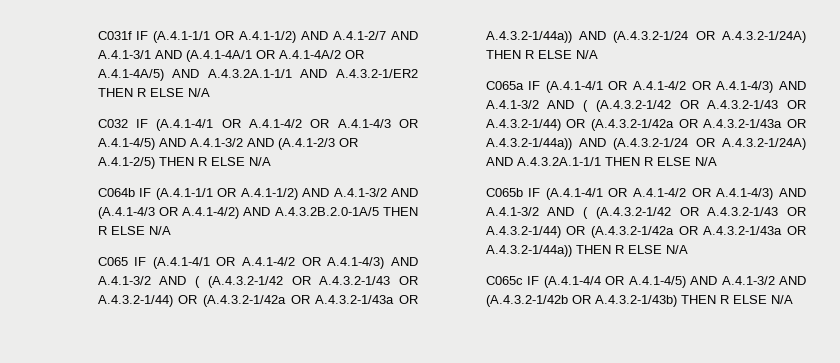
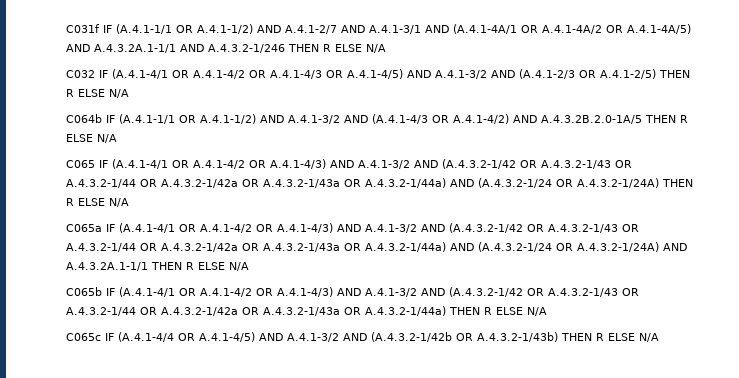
- C031f IF (A.4.1-1/1 OR A.4.1-1/2) AND A.4.1-2/7 AND A.4.1-3/1 AND (A.4.1-4A/1 OR A.4.1-4A/2 OR A.4.1-4A/5) AND A.4.3.2A.1-1/1 AND A.4.3.2-1/ER2 THEN R ELSE N/A
+ C031f IF (A.4.1-1/1 OR A.4.1-1/2) AND A.4.1-2/7 AND A.4.1-3/1 AND (A.4.1-4A/1 OR A.4.1-4A/2 OR A.4.1-4A/5) AND A.4.3.2A.1-1/1 AND A.4.3.2-1/246 THEN R ELSE N/A
- C065 IF (A.4.1-4/1 OR A.4.1-4/2 OR A.4.1-4/3) AND A.4.1-3/2 AND ( (A.4.3.2-1/42 OR A.4.3.2-1/43 OR A.4.3.2-1/44) OR (A.4.3.2-1/42a OR A.4.3.2-1/43a OR A.4.3.2-1/44a)) AND (A.4.3.2-1/24 OR A.4.3.2-1/24A) THEN R ELSE N/A
+ C065 IF (A.4.1-4/1 OR A.4.1-4/2 OR A.4.1-4/3) AND A.4.1-3/2 AND (A.4.3.2-1/42 OR A.4.3.2-1/43 OR A.4.3.2-1/44 OR A.4.3.2-1/42a OR A.4.3.2-1/43a OR A.4.3.2-1/44a) AND (A.4.3.2-1/24 OR A.4.3.2-1/24A) THEN R ELSE N/A
- C065a IF (A.4.1-4/1 OR A.4.1-4/2 OR A.4.1-4/3) AND A.4.1-3/2 AND ( (A.4.3.2-1/42 OR A.4.3.2-1/43 OR A.4.3.2-1/44) OR (A.4.3.2-1/42a OR A.4.3.2-1/43a OR A.4.3.2-1/44a)) AND (A.4.3.2-1/24 OR A.4.3.2-1/24A) AND A.4.3.2A.1-1/1 THEN R ELSE N/A
+ C065a IF (A.4.1-4/1 OR A.4.1-4/2 OR A.4.1-4/3) AND A.4.1-3/2 AND (A.4.3.2-1/42 OR A.4.3.2-1/43 OR A.4.3.2-1/44 OR A.4.3.2-1/42a OR A.4.3.2-1/43a OR A.4.3.2-1/44a) AND (A.4.3.2-1/24 OR A.4.3.2-1/24A) AND A.4.3.2A.1-1/1 THEN R ELSE N/A
- C065b IF (A.4.1-4/1 OR A.4.1-4/2 OR A.4.1-4/3) AND A.4.1-3/2 AND ( (A.4.3.2-1/42 OR A.4.3.2-1/43 OR A.4.3.2-1/44) OR (A.4.3.2-1/42a OR A.4.3.2-1/43a OR A.4.3.2-1/44a)) THEN R ELSE N/A
+ C065b IF (A.4.1-4/1 OR A.4.1-4/2 OR A.4.1-4/3) AND A.4.1-3/2 AND (A.4.3.2-1/42 OR A.4.3.2-1/43 OR A.4.3.2-1/44 OR A.4.3.2-1/42a OR A.4.3.2-1/43a OR A.4.3.2-1/44a) THEN R ELSE N/A

